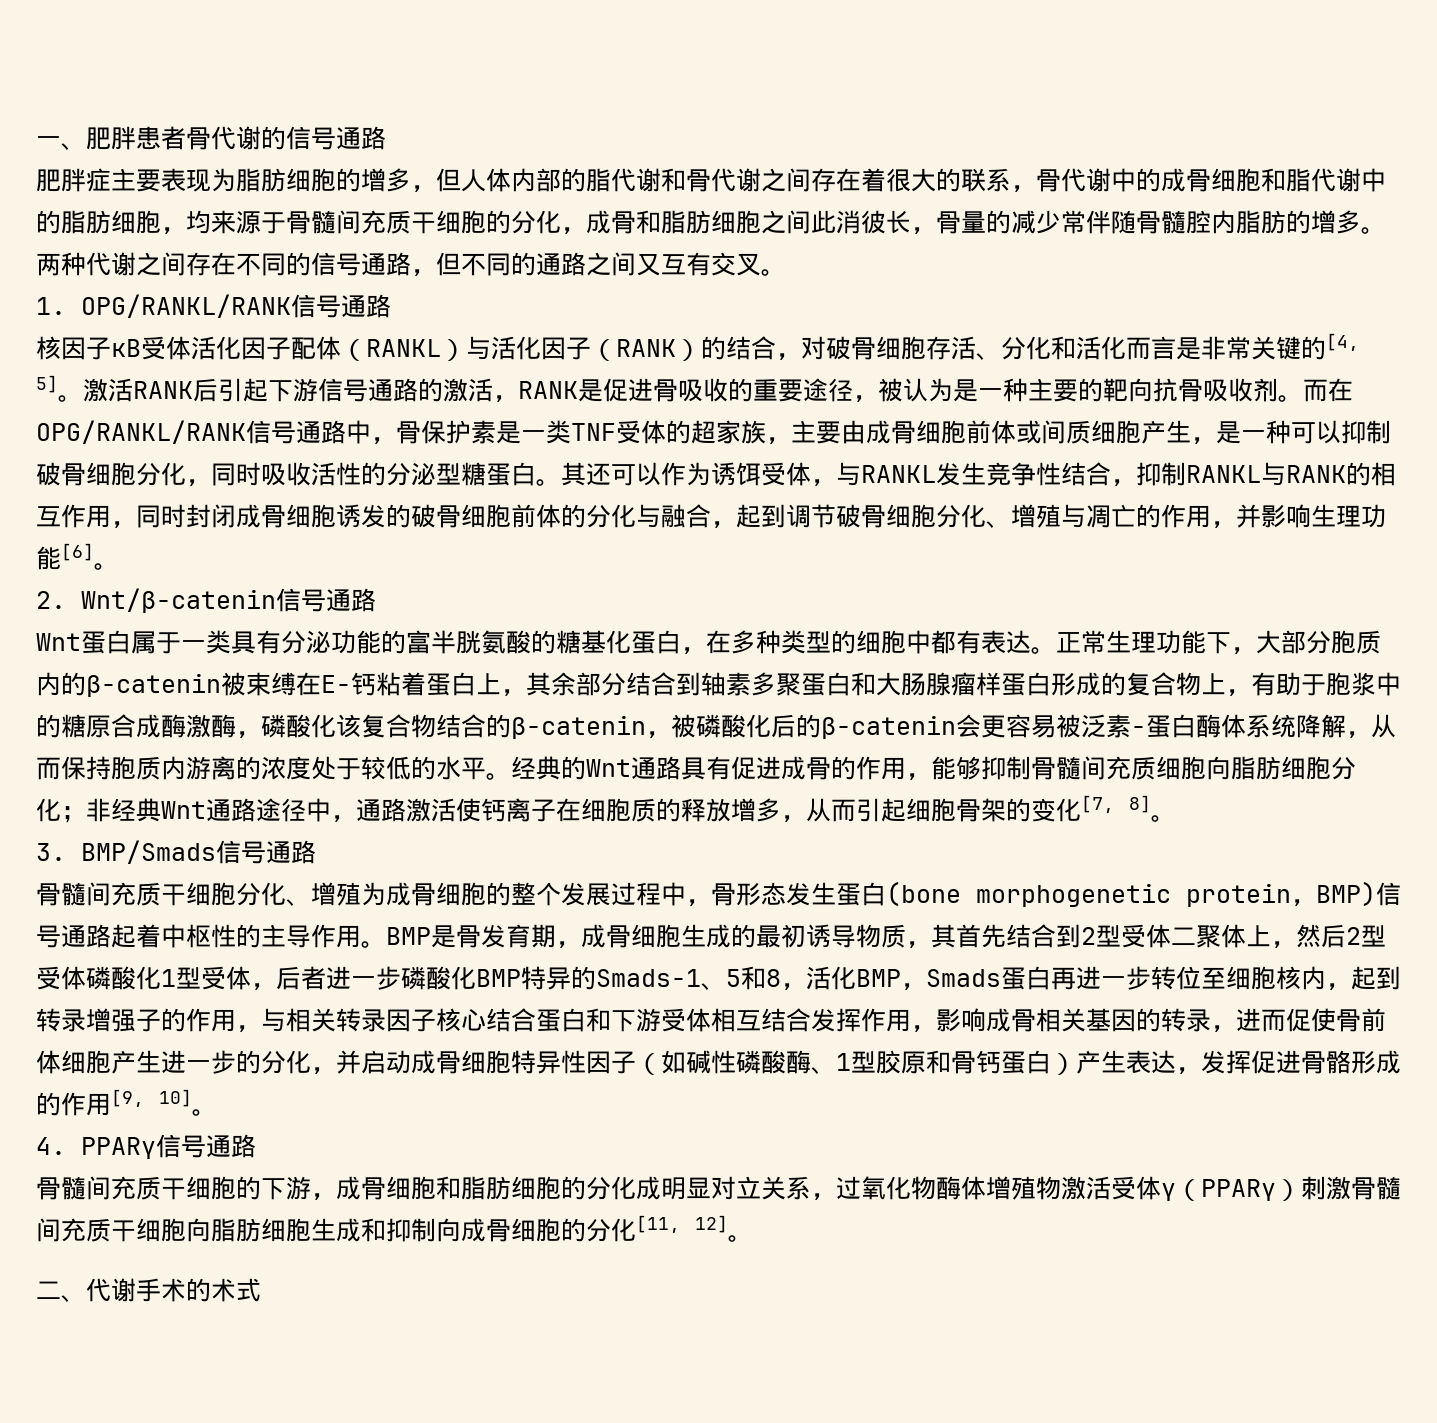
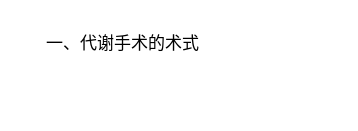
- 一、肥胖患者骨代谢的信号通路
- 肥胖症主要表现为脂肪细胞的增多，但人体内部的脂代谢和骨代谢之间存在着很大的联系，骨代谢中的成骨细胞和脂代谢中的脂肪细胞，均来源于骨髓间充质干细胞的分化，成骨和脂肪细胞之间此消彼长，骨量的减少常伴随骨髓腔内脂肪的增多。两种代谢之间存在不同的信号通路，但不同的通路之间又互有交叉。
- 1. OPG/RANKL/RANK信号通路
- 核因子κB受体活化因子配体（RANKL）与活化因子（RANK）的结合，对破骨细胞存活、分化和活化而言是非常关键的[4, 5]。激活RANK后引起下游信号通路的激活，RANK是促进骨吸收的重要途径，被认为是一种主要的靶向抗骨吸收剂。而在OPG/RANKL/RANK信号通路中，骨保护素是一类TNF受体的超家族，主要由成骨细胞前体或间质细胞产生，是一种可以抑制破骨细胞分化，同时吸收活性的分泌型糖蛋白。其还可以作为诱饵受体，与RANKL发生竞争性结合，抑制RANKL与RANK的相互作用，同时封闭成骨细胞诱发的破骨细胞前体的分化与融合，起到调节破骨细胞分化、增殖与凋亡的作用，并影响生理功能[6]。
- 2. Wnt/β-catenin信号通路
- Wnt蛋白属于一类具有分泌功能的富半胱氨酸的糖基化蛋白，在多种类型的细胞中都有表达。正常生理功能下，大部分胞质内的β-catenin被束缚在E-钙粘着蛋白上，其余部分结合到轴素多聚蛋白和大肠腺瘤样蛋白形成的复合物上，有助于胞浆中的糖原合成酶激酶，磷酸化该复合物结合的β-catenin，被磷酸化后的β-catenin会更容易被泛素-蛋白酶体系统降解，从而保持胞质内游离的浓度处于较低的水平。经典的Wnt通路具有促进成骨的作用，能够抑制骨髓间充质细胞向脂肪细胞分化；非经典Wnt通路途径中，通路激活使钙离子在细胞质的释放增多，从而引起细胞骨架的变化[7, 8]。
- 3. BMP/Smads信号通路
- 骨髓间充质干细胞分化、增殖为成骨细胞的整个发展过程中，骨形态发生蛋白(bone morphogenetic protein，BMP)信号通路起着中枢性的主导作用。BMP是骨发育期，成骨细胞生成的最初诱导物质，其首先结合到2型受体二聚体上，然后2型受体磷酸化1型受体，后者进一步磷酸化BMP特异的Smads-1、5和8，活化BMP，Smads蛋白再进一步转位至细胞核内，起到转录增强子的作用，与相关转录因子核心结合蛋白和下游受体相互结合发挥作用，影响成骨相关基因的转录，进而促使骨前体细胞产生进一步的分化，并启动成骨细胞特异性因子（如碱性磷酸酶、1型胶原和骨钙蛋白）产生表达，发挥促进骨骼形成的作用[9, 10]。
- 4. PPARγ信号通路
- 骨髓间充质干细胞的下游，成骨细胞和脂肪细胞的分化成明显对立关系，过氧化物酶体增殖物激活受体γ（PPARγ）刺激骨髓间充质干细胞向脂肪细胞生成和抑制向成骨细胞的分化[11, 12]。
- 二、代谢手术的术式
+ 一、代谢手术的术式

